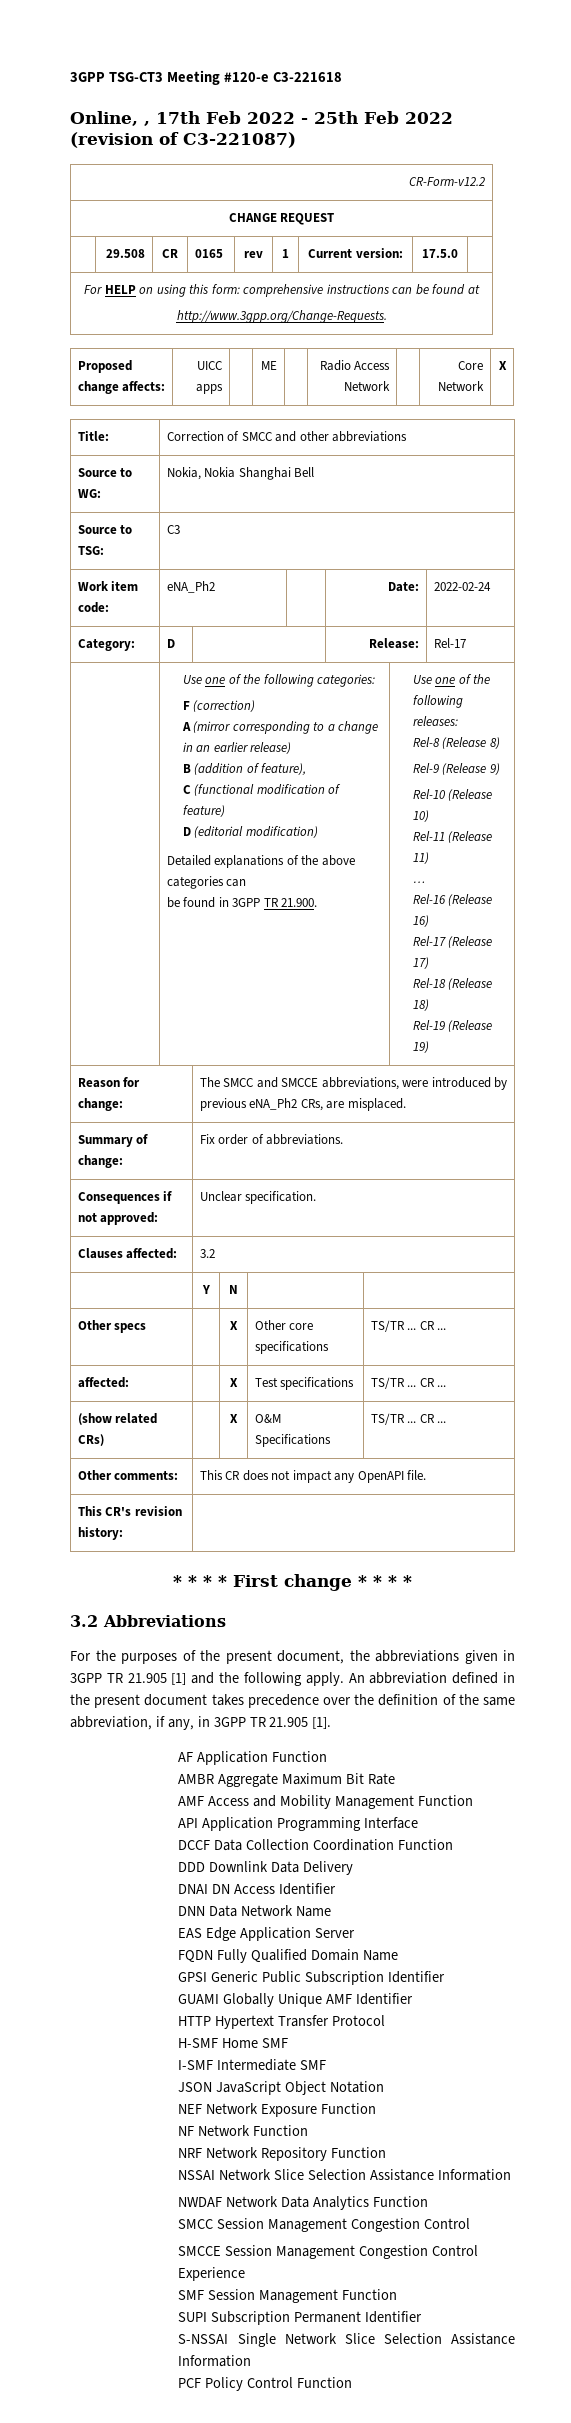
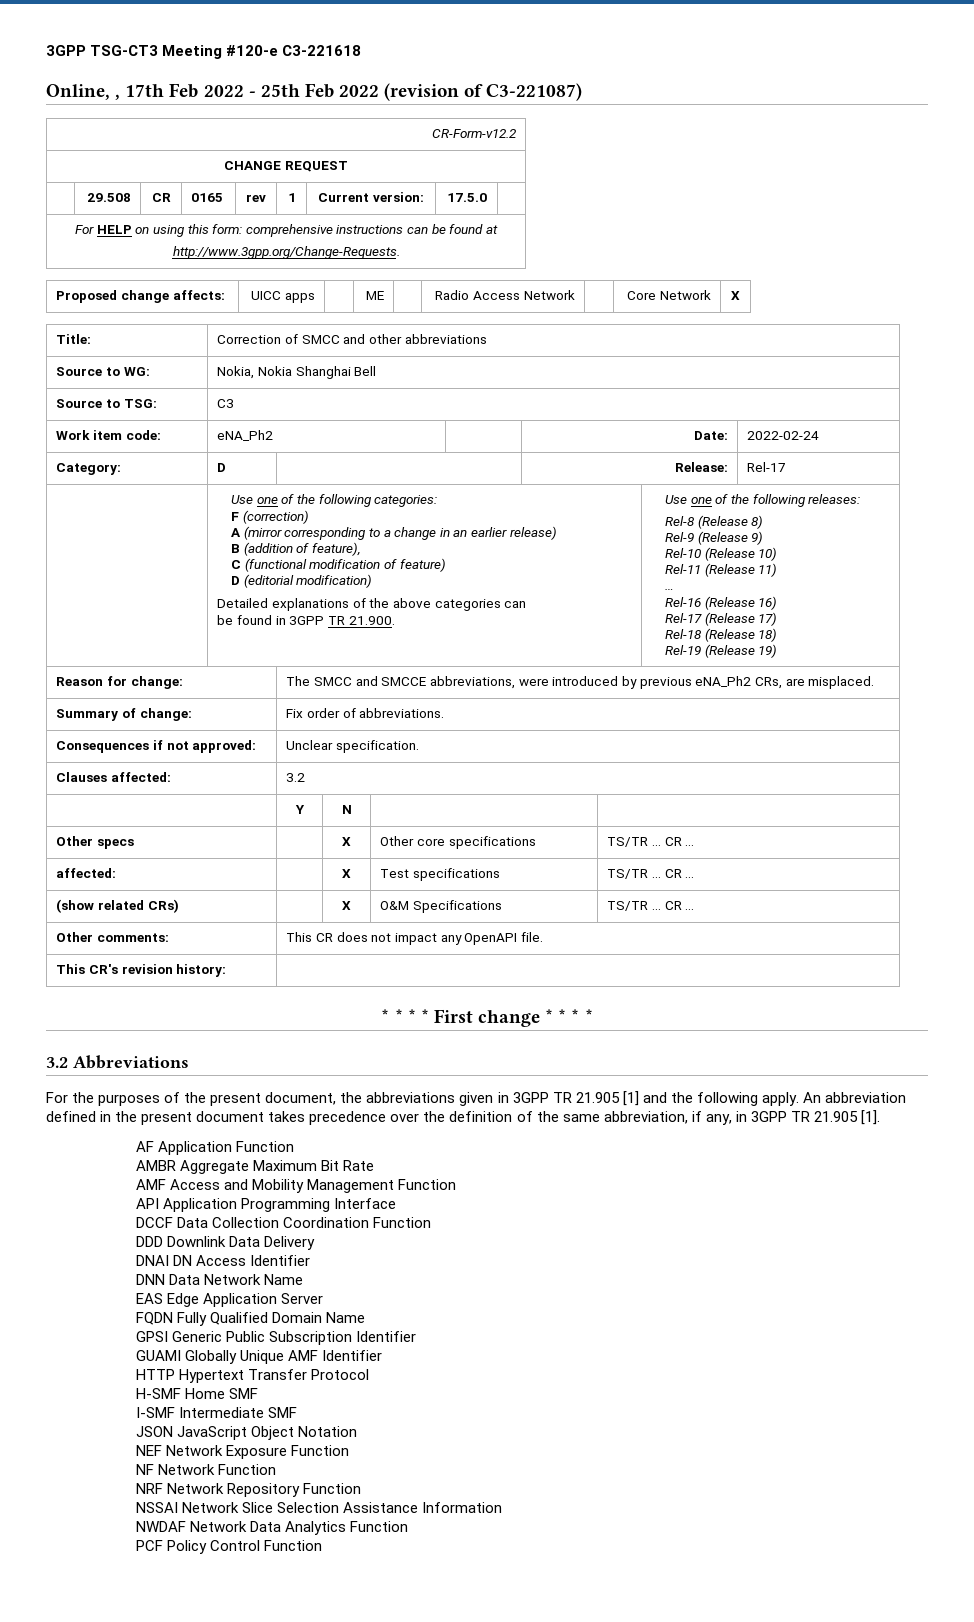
- SMCC Session Management Congestion Control
- SMCCE Session Management Congestion Control Experience
- SMF Session Management Function
- SUPI Subscription Permanent Identifier
- S-NSSAI Single Network Slice Selection Assistance Information

